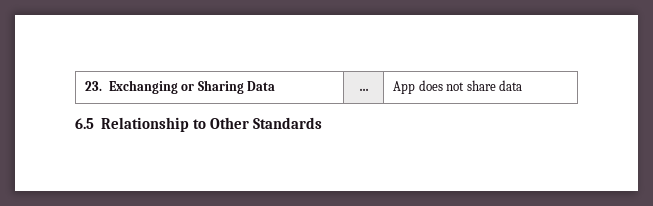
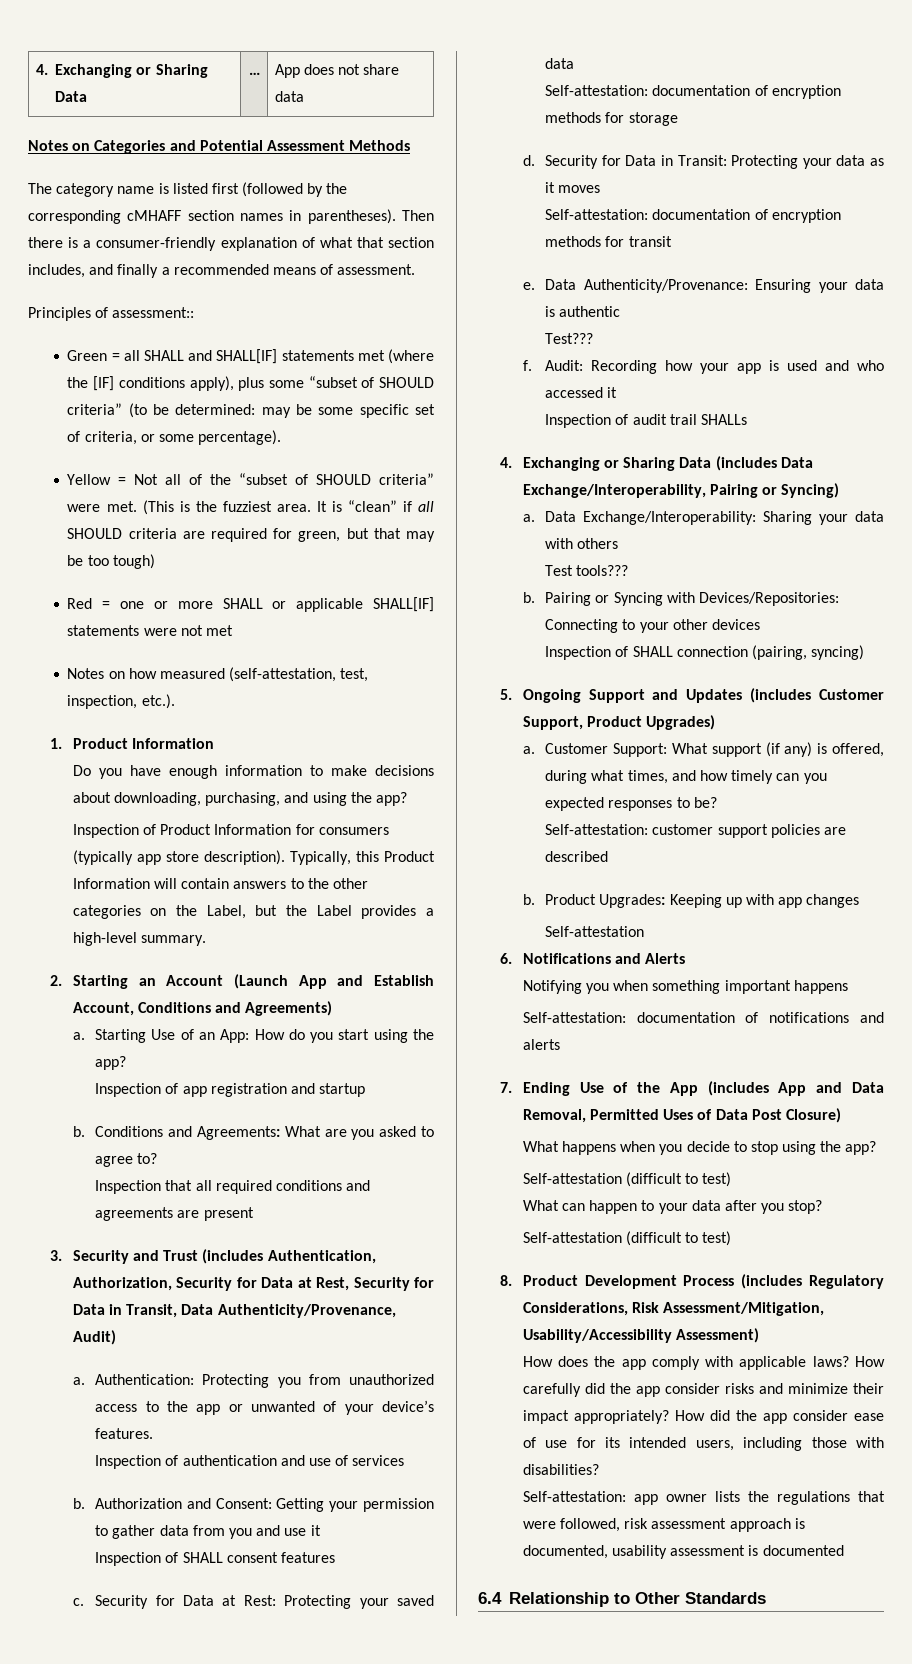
- 23. Exchanging or Sharing Data | … | App does not share data
+ 4. Exchanging or Sharing Data | … | App does not share data
- 6.5 Relationship to Other Standards
+ Notes on Categories and Potential Assessment Methods
+ The category name is listed first (followed by the corresponding cMHAFF section names in parentheses). Then there is a consumer-friendly explanation of what that section includes, and finally a recommended means of assessment.
+ Principles of assessment::
+ Green = all SHALL and SHALL[IF] statements met (where the [IF] conditions apply), plus some “subset of SHOULD criteria” (to be determined: may be some specific set of criteria, or some percentage).
+ Yellow = Not all of the “subset of SHOULD criteria” were met. (This is the fuzziest area. It is “clean” if all SHOULD criteria are required for green, but that may be too tough)
+ Red = one or more SHALL or applicable SHALL[IF] statements were not met
+ Notes on how measured (self-attestation, test, inspection, etc.).
+ 1. Product Information
+ Do you have enough information to make decisions about downloading, purchasing, and using the app?
+ Inspection of Product Information for consumers (typically app store description). Typically, this Product Information will contain answers to the other categories on the Label, but the Label provides a high-level summary.
+ 2. Starting an Account (Launch App and Establish Account, Conditions and Agreements)
+ a. Starting Use of an App: How do you start using the app?
+ Inspection of app registration and startup
+ b. Conditions and Agreements: What are you asked to agree to?
+ Inspection that all required conditions and agreements are present
+ 3. Security and Trust (includes Authentication, Authorization, Security for Data at Rest, Security for Data in Transit, Data Authenticity/Provenance, Audit)
+ a. Authentication: Protecting you from unauthorized access to the app or unwanted of your device’s features.
+ Inspection of authentication and use of services
+ b. Authorization and Consent: Getting your permission to gather data from you and use it
+ Inspection of SHALL consent features
+ c. Security for Data at Rest: Protecting your saved data
+ Self-attestation: documentation of encryption methods for storage
+ d. Security for Data in Transit: Protecting your data as it moves
+ Self-attestation: documentation of encryption methods for transit
+ e. Data Authenticity/Provenance: Ensuring your data is authentic
+ Test???
+ f. Audit: Recording how your app is used and who accessed it
+ Inspection of audit trail SHALLs
+ 4. Exchanging or Sharing Data (includes Data Exchange/Interoperability, Pairing or Syncing)
+ a. Data Exchange/Interoperability: Sharing your data with others
+ Test tools???
+ b. Pairing or Syncing with Devices/Repositories: Connecting to your other devices
+ Inspection of SHALL connection (pairing, syncing)
+ 5. Ongoing Support and Updates (includes Customer Support, Product Upgrades)
+ a. Customer Support: What support (if any) is offered, during what times, and how timely can you expected responses to be?
+ Self-attestation: customer support policies are described
+ b. Product Upgrades: Keeping up with app changes
+ Self-attestation
+ 6. Notifications and Alerts
+ Notifying you when something important happens
+ Self-attestation: documentation of notifications and alerts
+ 7. Ending Use of the App (includes App and Data Removal, Permitted Uses of Data Post Closure)
+ What happens when you decide to stop using the app?
+ Self-attestation (difficult to test)
+ What can happen to your data after you stop?
+ Self-attestation (difficult to test)
+ 8. Product Development Process (includes Regulatory Considerations, Risk Assessment/Mitigation, Usability/Accessibility Assessment)
+ How does the app comply with applicable laws? How carefully did the app consider risks and minimize their impact appropriately? How did the app consider ease of use for its intended users, including those with disabilities?
+ Self-attestation: app owner lists the regulations that were followed, risk assessment approach is documented, usability assessment is documented
+ 6.4 Relationship to Other Standards

